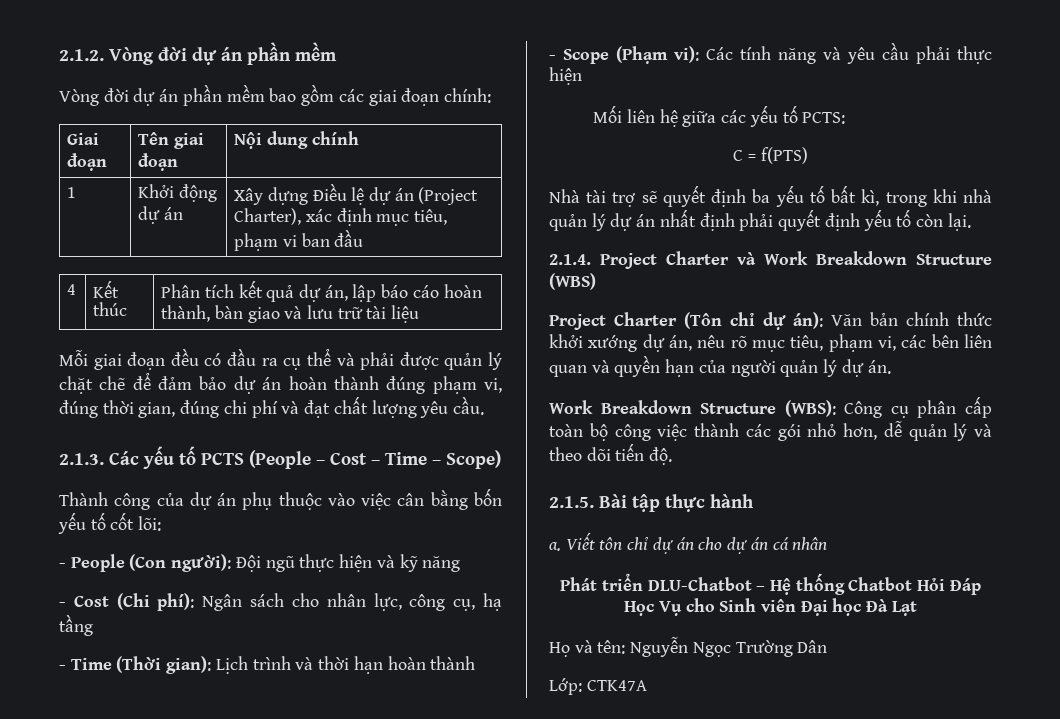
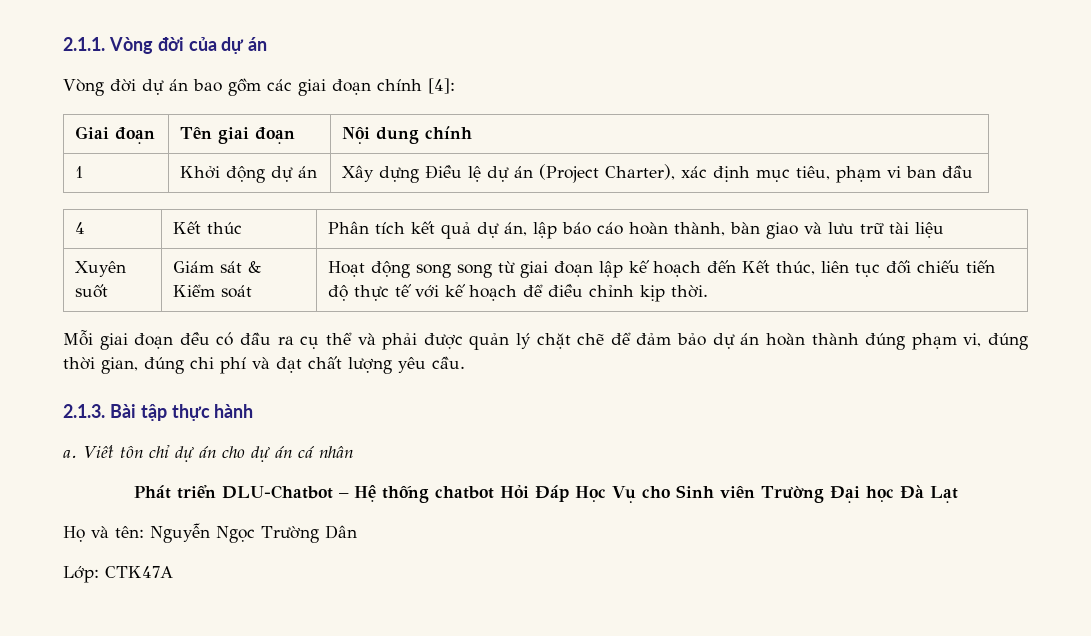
- 2.1.2. Vòng đời dự án phần mềm
- Vòng đời dự án phần mềm bao gồm các giai đoạn chính:
+ 2.1.1. Vòng đời của dự án
+ Vòng đời dự án bao gồm các giai đoạn chính [4]:
+ Xuyên suốt | Giám sát & Kiểm soát | Hoạt động song song từ giai đoạn lập kế hoạch đến Kết thúc, liên tục đối chiếu tiến độ thực tế với kế hoạch để điều chỉnh kịp thời.
- 2.1.3. Các yếu tố PCTS (People – Cost – Time – Scope)
- Thành công của dự án phụ thuộc vào việc cân bằng bốn yếu tố cốt lõi:
- - People (Con người): Đội ngũ thực hiện và kỹ năng
- - Cost (Chi phí): Ngân sách cho nhân lực, công cụ, hạ tầng
- - Time (Thời gian): Lịch trình và thời hạn hoàn thành
- - Scope (Phạm vi): Các tính năng và yêu cầu phải thực hiện
- Mối liên hệ giữa các yếu tố PCTS:
- C = f(PTS)
- Nhà tài trợ sẽ quyết định ba yếu tố bất kì, trong khi nhà quản lý dự án nhất định phải quyết định yếu tố còn lại.
- 2.1.4. Project Charter và Work Breakdown Structure (WBS)
- Project Charter (Tôn chỉ dự án): Văn bản chính thức khởi xướng dự án, nêu rõ mục tiêu, phạm vi, các bên liên quan và quyền hạn của người quản lý dự án.
- Work Breakdown Structure (WBS): Công cụ phân cấp toàn bộ công việc thành các gói nhỏ hơn, dễ quản lý và theo dõi tiến độ.
- 2.1.5. Bài tập thực hành
+ 2.1.3. Bài tập thực hành
- Phát triển DLU-Chatbot – Hệ thống Chatbot Hỏi Đáp Học Vụ cho Sinh viên Đại học Đà Lạt
+ Phát triển DLU-Chatbot – Hệ thống chatbot Hỏi Đáp Học Vụ cho Sinh viên Trường Đại học Đà Lạt

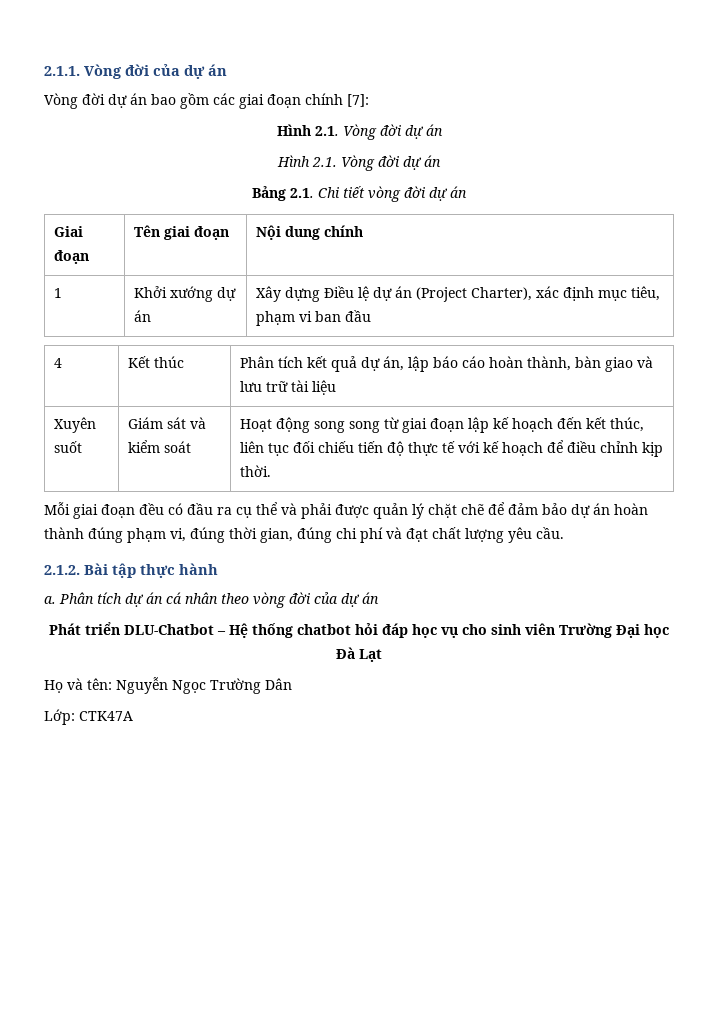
- Vòng đời dự án bao gồm các giai đoạn chính [4]:
+ Vòng đời dự án bao gồm các giai đoạn chính [7]:
+ Hình 2.1. Vòng đời dự án
+ Hình 2.1. Vòng đời dự án
+ Bảng 2.1. Chi tiết vòng đời dự án
- 1 | Khởi động dự án | Xây dựng Điều lệ dự án (Project Charter), xác định mục tiêu, phạm vi ban đầu
+ 1 | Khởi xướng dự án | Xây dựng Điều lệ dự án (Project Charter), xác định mục tiêu, phạm vi ban đầu
- Xuyên suốt | Giám sát & Kiểm soát | Hoạt động song song từ giai đoạn lập kế hoạch đến Kết thúc, liên tục đối chiếu tiến độ thực tế với kế hoạch để điều chỉnh kịp thời.
+ Xuyên suốt | Giám sát và kiểm soát | Hoạt động song song từ giai đoạn lập kế hoạch đến kết thúc, liên tục đối chiếu tiến độ thực tế với kế hoạch để điều chỉnh kịp thời.
- 2.1.3. Bài tập thực hành
+ 2.1.2. Bài tập thực hành
- Viết tôn chỉ dự án cho dự án cá nhân
+ Phân tích dự án cá nhân theo vòng đời của dự án
- Phát triển DLU-Chatbot – Hệ thống chatbot Hỏi Đáp Học Vụ cho Sinh viên Trường Đại học Đà Lạt
+ Phát triển DLU-Chatbot – Hệ thống chatbot hỏi đáp học vụ cho sinh viên Trường Đại học Đà Lạt

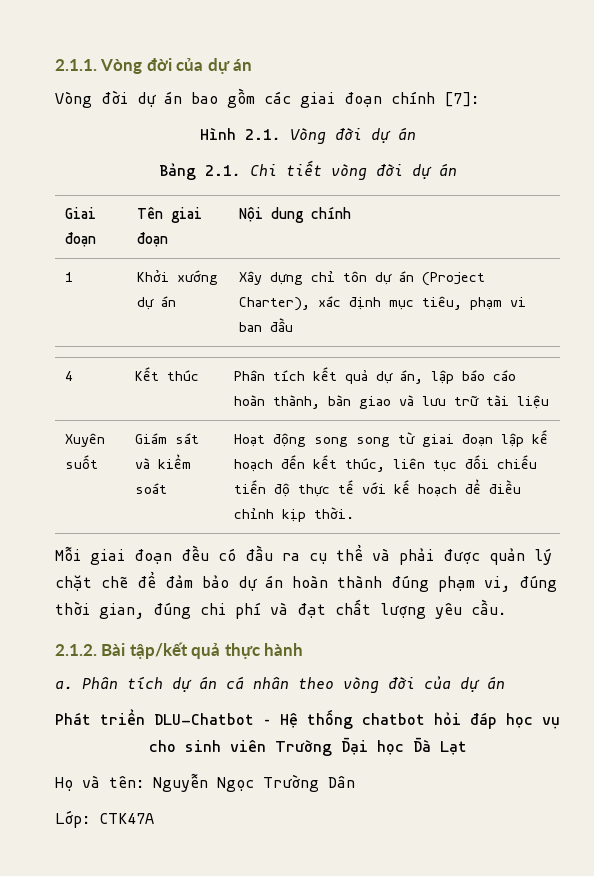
  Vòng đời dự án bao gồm các giai đoạn chính [7]:
- Hình 2.1. Vòng đời dự án
- 1 | Khởi xướng dự án | Xây dựng Điều lệ dự án (Project Charter), xác định mục tiêu, phạm vi ban đầu
+ 1 | Khởi xướng dự án | Xây dựng chỉ tôn dự án (Project Charter), xác định mục tiêu, phạm vi ban đầu
- 2.1.2. Bài tập thực hành
+ 2.1.2. Bài tập/kết quả thực hành

